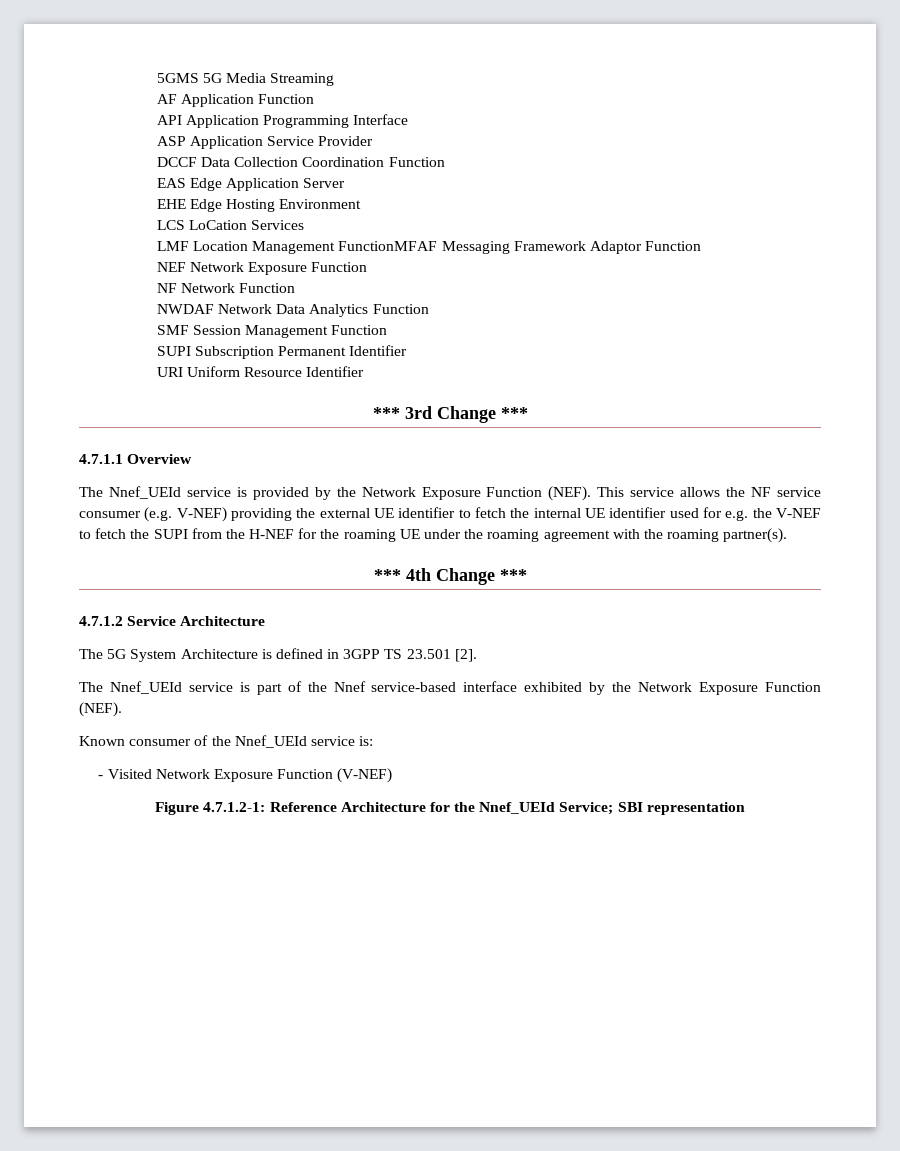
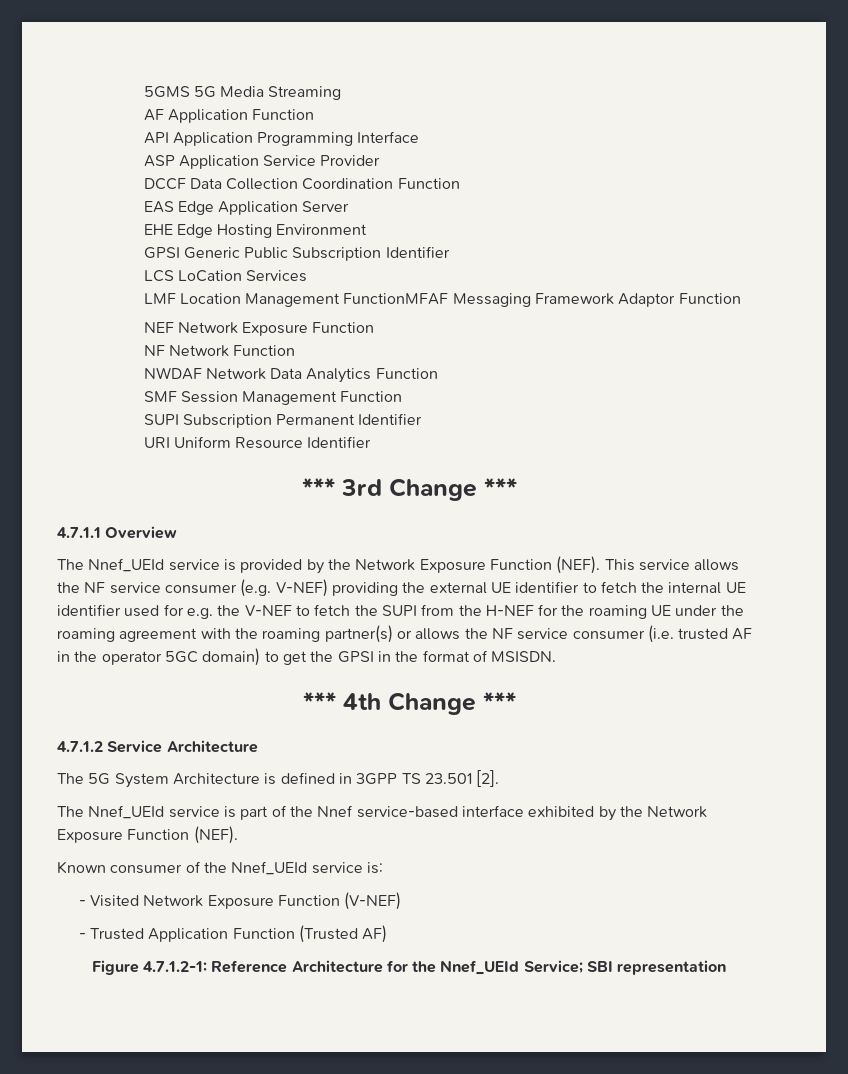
+ GPSI Generic Public Subscription Identifier
- This service allows the NF service consumer (e.g. V-NEF) providing the external UE identifier to fetch the internal UE identifier used for e.g. the V-NEF to fetch the SUPI from the H-NEF for the roaming UE under the roaming agreement with the roaming partner(s).
+ This service allows the NF service consumer (e.g. V-NEF) providing the external UE identifier to fetch the internal UE identifier used for e.g. the V-NEF to fetch the SUPI from the H-NEF for the roaming UE under the roaming agreement with the roaming partner(s) or allows the NF service consumer (i.e. trusted AF in the operator 5GC domain) to get the GPSI in the format of MSISDN.
+ - Trusted Application Function (Trusted AF)

